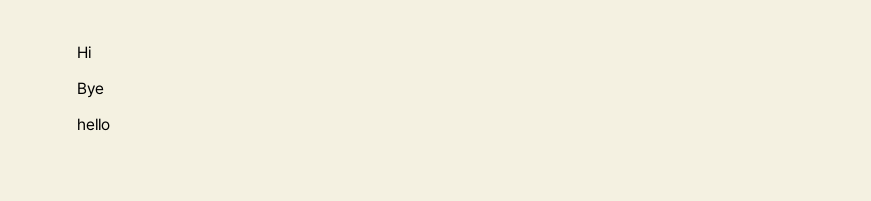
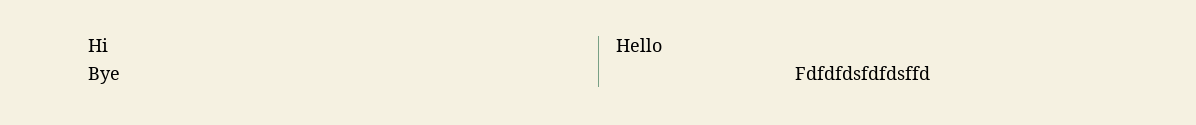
- hello
+ Hello
+ Fdfdfdsfdfdsffd

